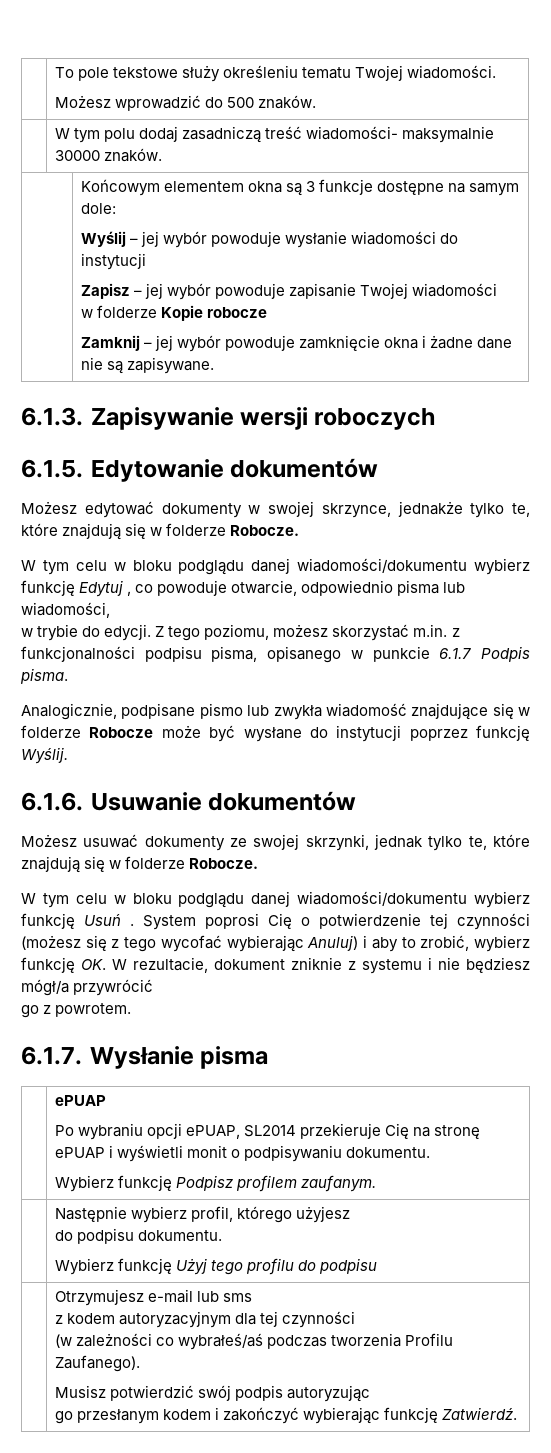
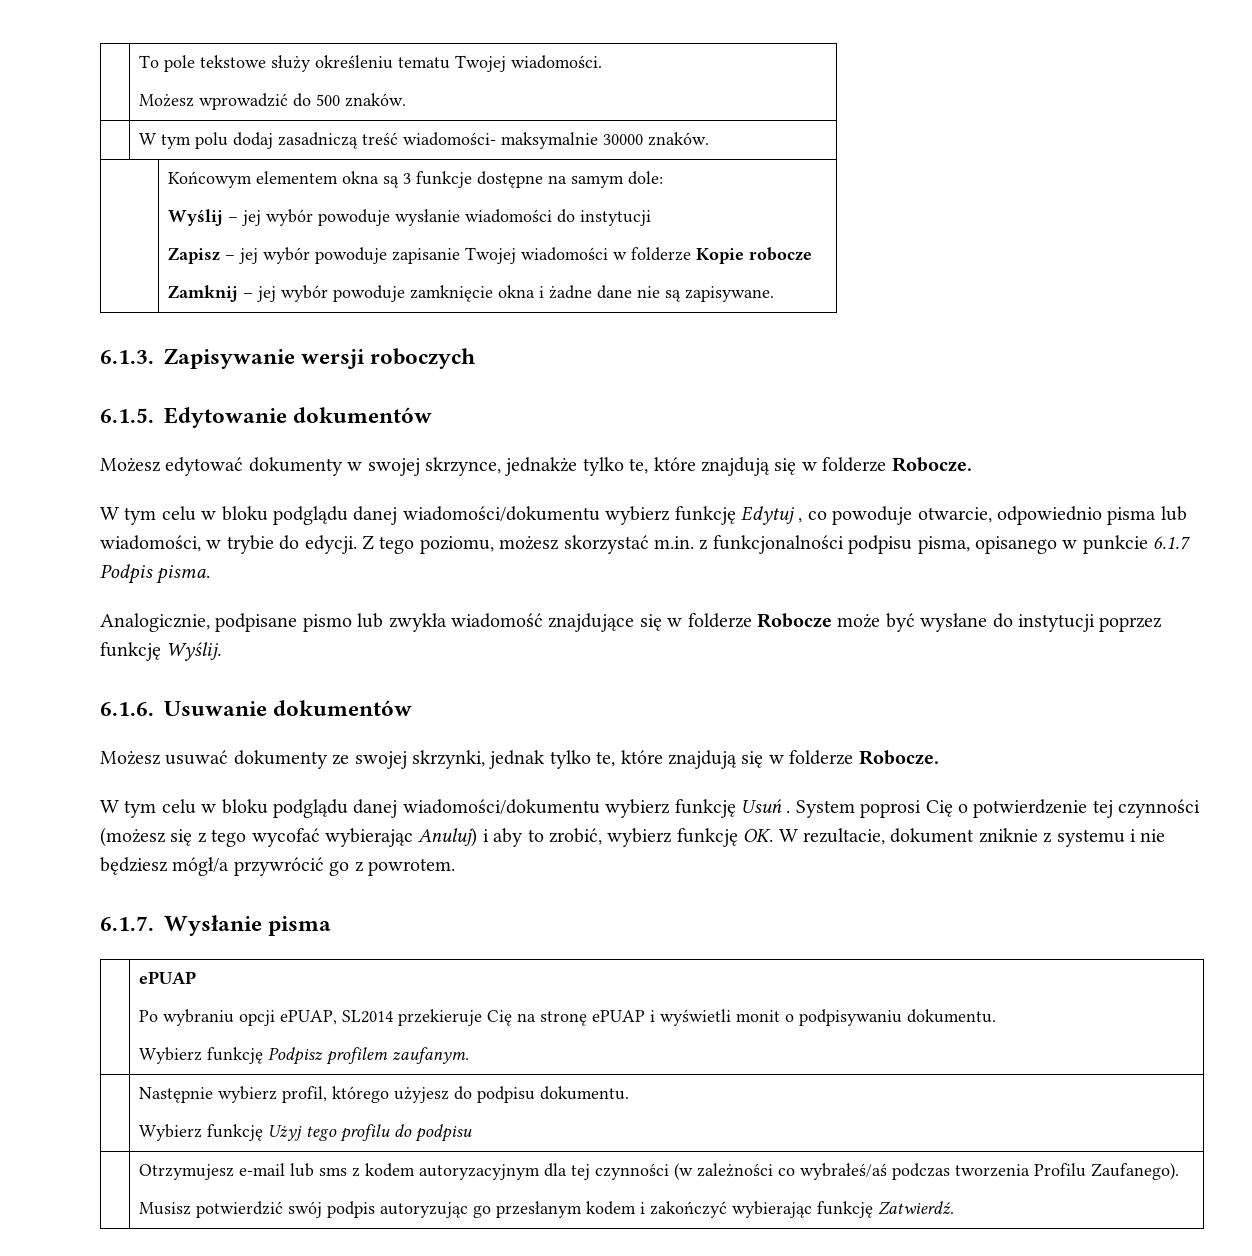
- Zapisz – jej wybór powoduje zapisanie Twojej wiadomości
- w folderze Kopie robocze
+ Zapisz – jej wybór powoduje zapisanie Twojej wiadomości w folderze Kopie robocze
- W tym celu w bloku podglądu danej wiadomości/dokumentu wybierz funkcję Edytuj , co powoduje otwarcie, odpowiednio pisma lub wiadomości,
- w trybie do edycji.
+ W tym celu w bloku podglądu danej wiadomości/dokumentu wybierz funkcję Edytuj , co powoduje otwarcie, odpowiednio pisma lub wiadomości, w trybie do edycji.
- System poprosi Cię o potwierdzenie tej czynności (możesz się z tego wycofać wybierając Anuluj) i aby to zrobić, wybierz funkcję OK. W rezultacie, dokument zniknie z systemu i nie będziesz mógł/a przywrócić
- go z powrotem.
+ System poprosi Cię o potwierdzenie tej czynności (możesz się z tego wycofać wybierając Anuluj) i aby to zrobić, wybierz funkcję OK. W rezultacie, dokument zniknie z systemu i nie będziesz mógł/a przywrócić go z powrotem.
- | Następnie wybierz profil, którego użyjesz
- do podpisu dokumentu.
+ | Następnie wybierz profil, którego użyjesz do podpisu dokumentu.
- | Otrzymujesz e-mail lub sms
- z kodem autoryzacyjnym dla tej czynności
- (w zależności co wybrałeś/aś podczas tworzenia Profilu Zaufanego).
- Musisz potwierdzić swój podpis autoryzując
- go przesłanym kodem i zakończyć wybierając funkcję Zatwierdź.
+ | Otrzymujesz e-mail lub sms z kodem autoryzacyjnym dla tej czynności (w zależności co wybrałeś/aś podczas tworzenia Profilu Zaufanego).
+ Musisz potwierdzić swój podpis autoryzując go przesłanym kodem i zakończyć wybierając funkcję Zatwierdź.

